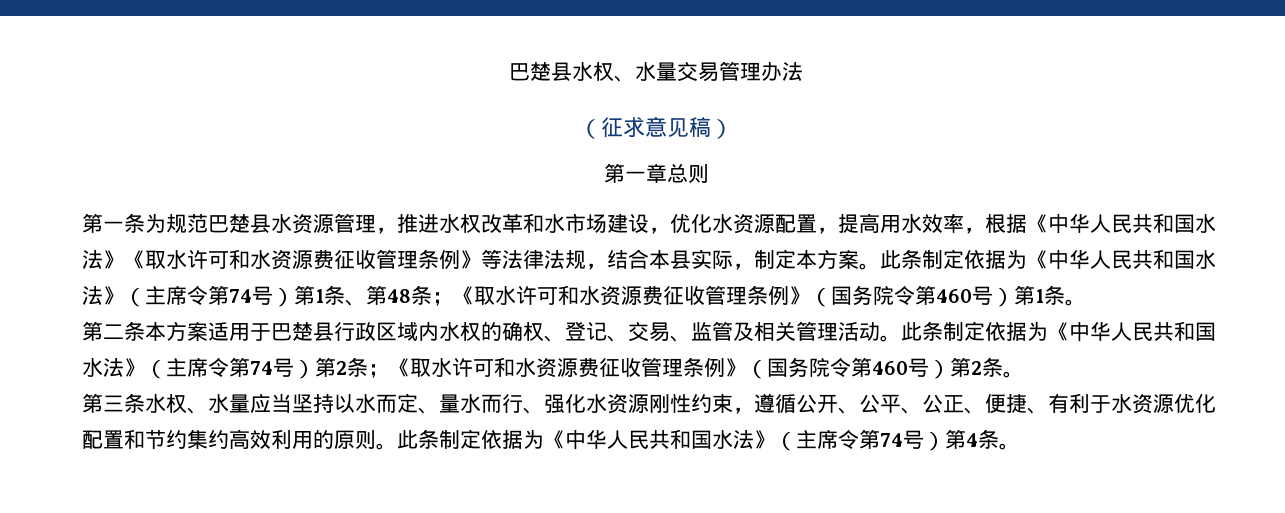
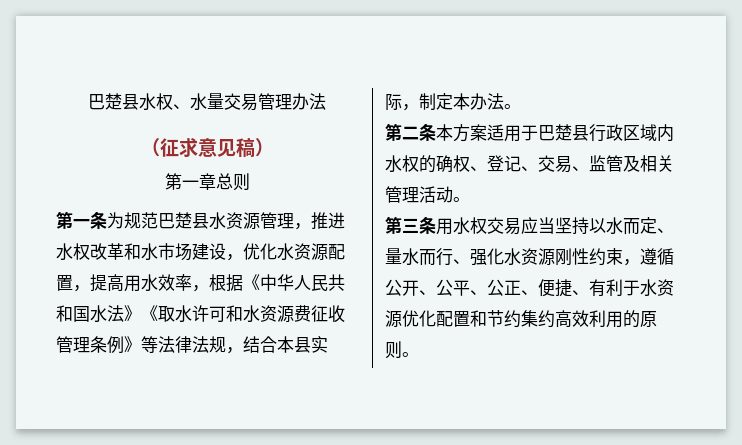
- 第一条为规范巴楚县水资源管理，推进水权改革和水市场建设，优化水资源配置，提高用水效率，根据《中华人民共和国水法》《取水许可和水资源费征收管理条例》等法律法规，结合本县实际，制定本方案。此条制定依据为《中华人民共和国水法》（主席令第74号）第1条、第48条；《取水许可和水资源费征收管理条例》（国务院令第460号）第1条。
+ 第一条为规范巴楚县水资源管理，推进水权改革和水市场建设，优化水资源配置，提高用水效率，根据《中华人民共和国水法》《取水许可和水资源费征收管理条例》等法律法规，结合本县实际，制定本办法。
- 此条制定依据为《中华人民共和国水法》（主席令第74号）第2条；《取水许可和水资源费征收管理条例》（国务院令第460号）第2条。
- 第三条水权、水量应当坚持以水而定、量水而行、强化水资源刚性约束，遵循公开、公平、公正、便捷、有利于水资源优化配置和节约集约高效利用的原则。此条制定依据为《中华人民共和国水法》（主席令第74号）第4条。
+ 第三条用水权交易应当坚持以水而定、量水而行、强化水资源刚性约束，遵循公开、公平、公正、便捷、有利于水资源优化配置和节约集约高效利用的原则。

